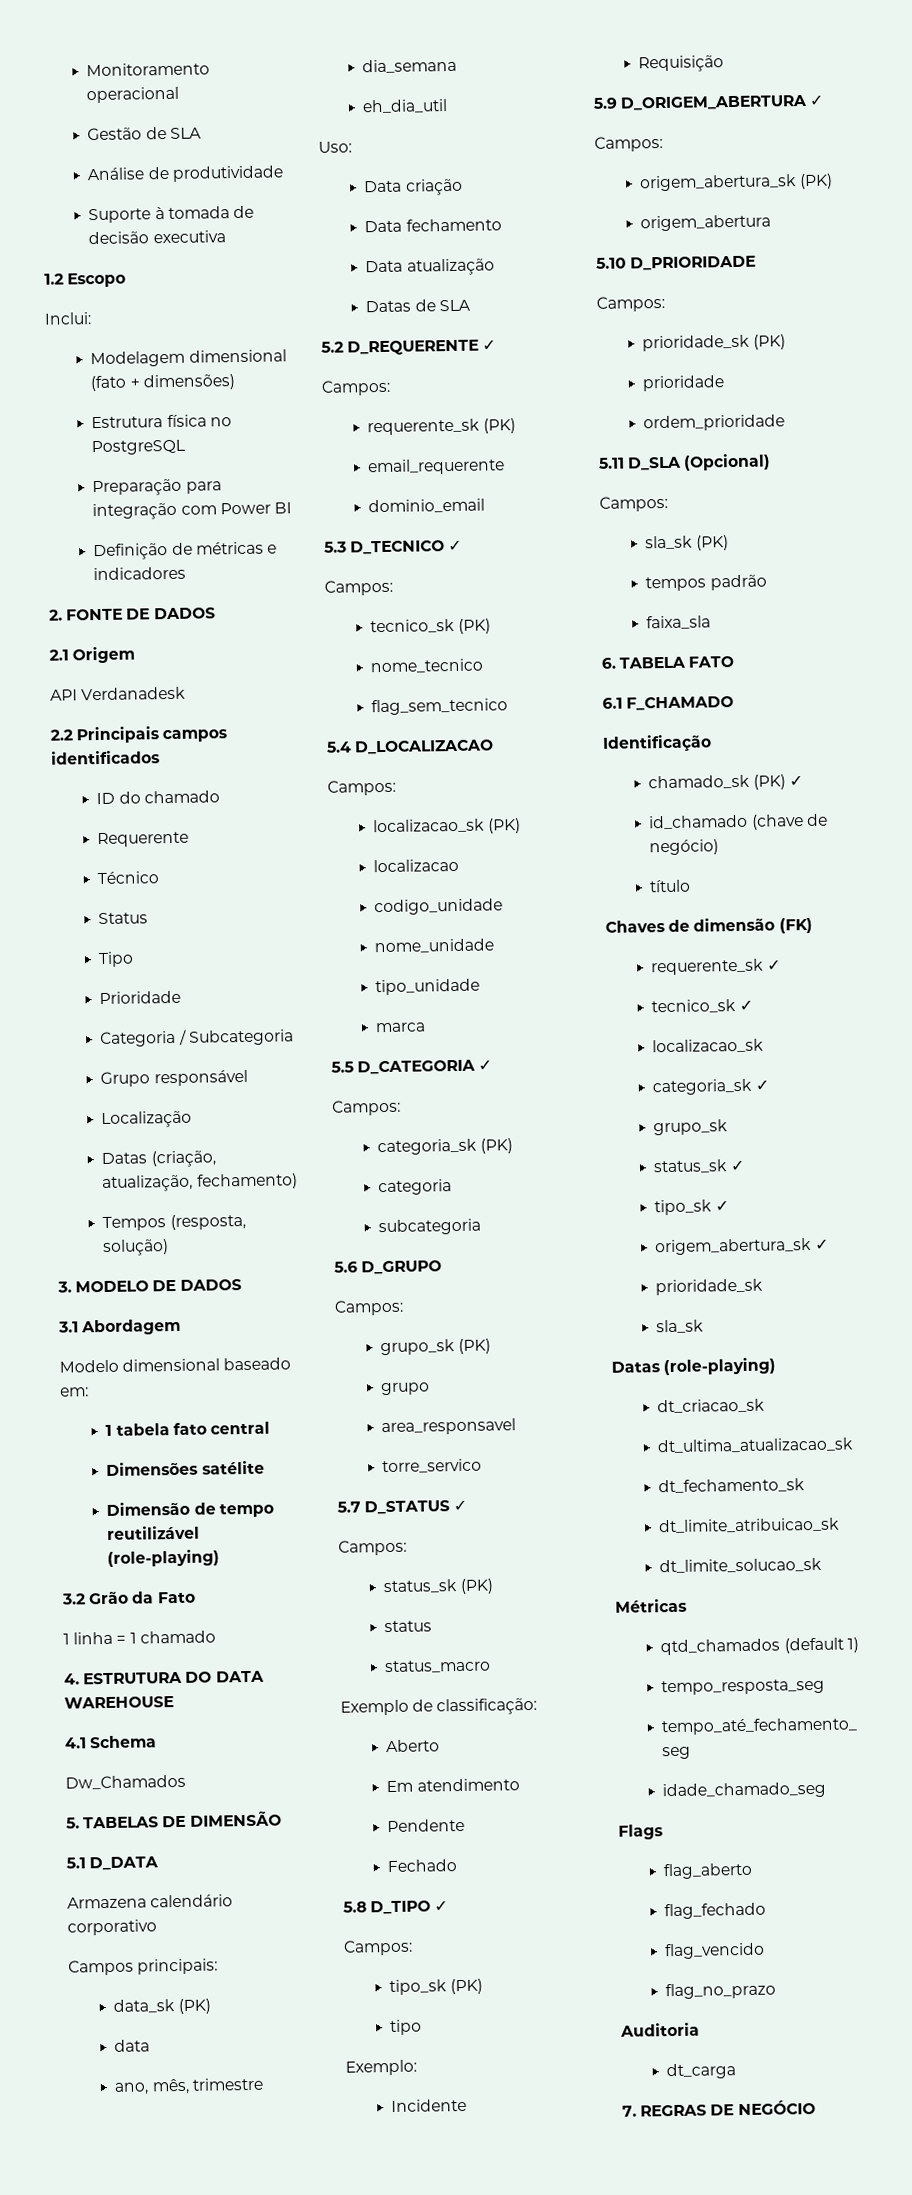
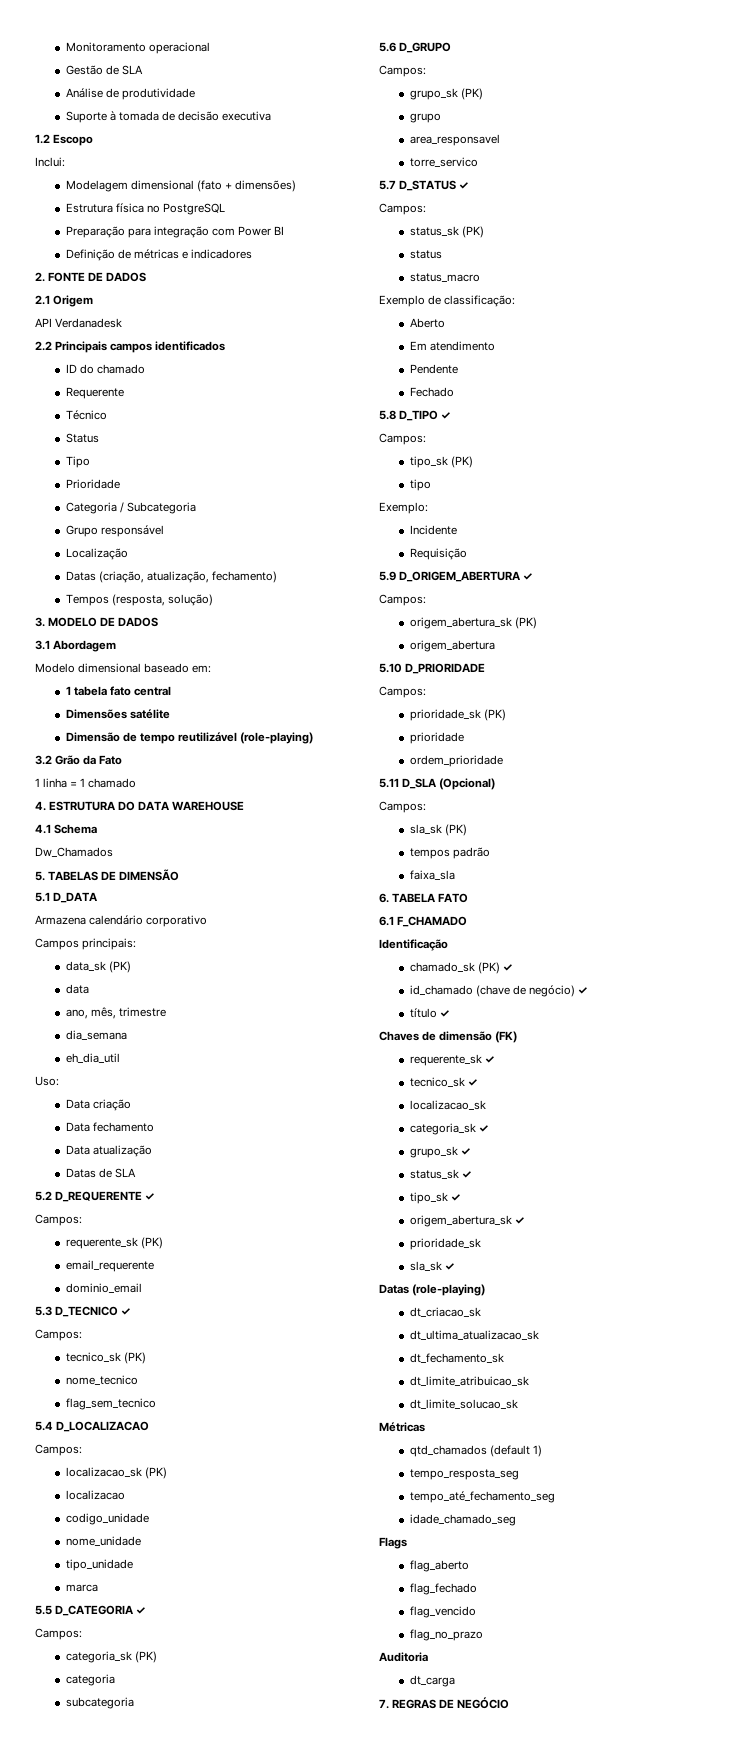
- id_chamado (chave de negócio)
+ id_chamado (chave de negócio) ✓
- título
+ título ✓
  categoria_sk ✓
- grupo_sk
+ grupo_sk ✓
  origem_abertura_sk ✓
  prioridade_sk
- sla_sk
+ sla_sk ✓

